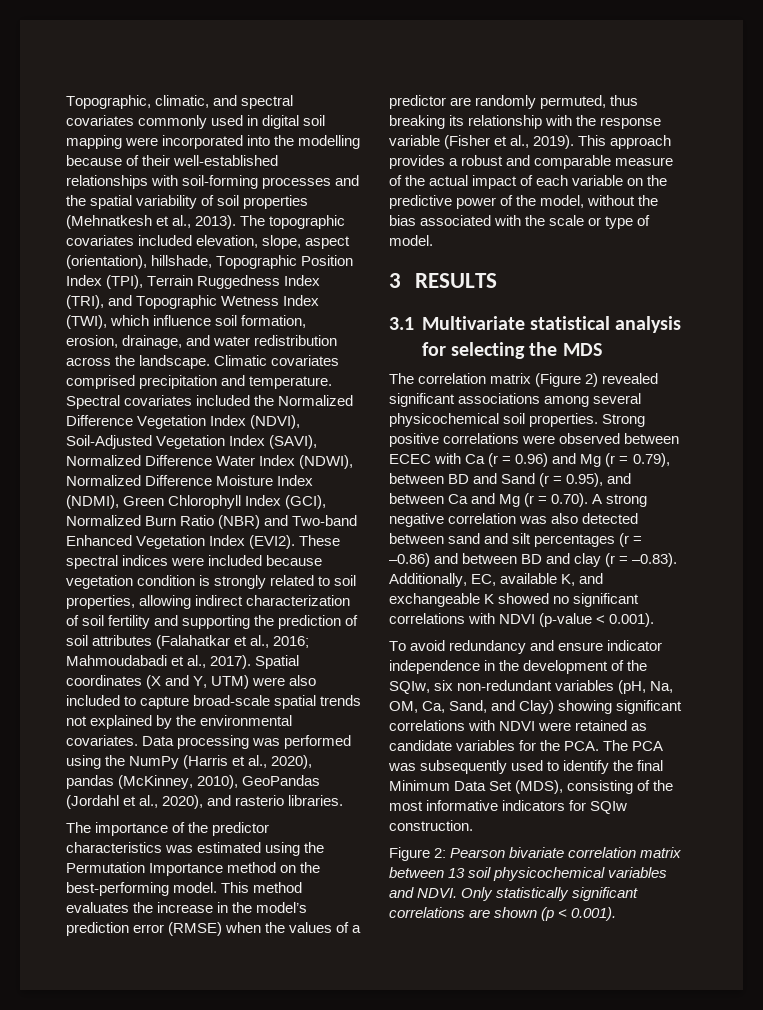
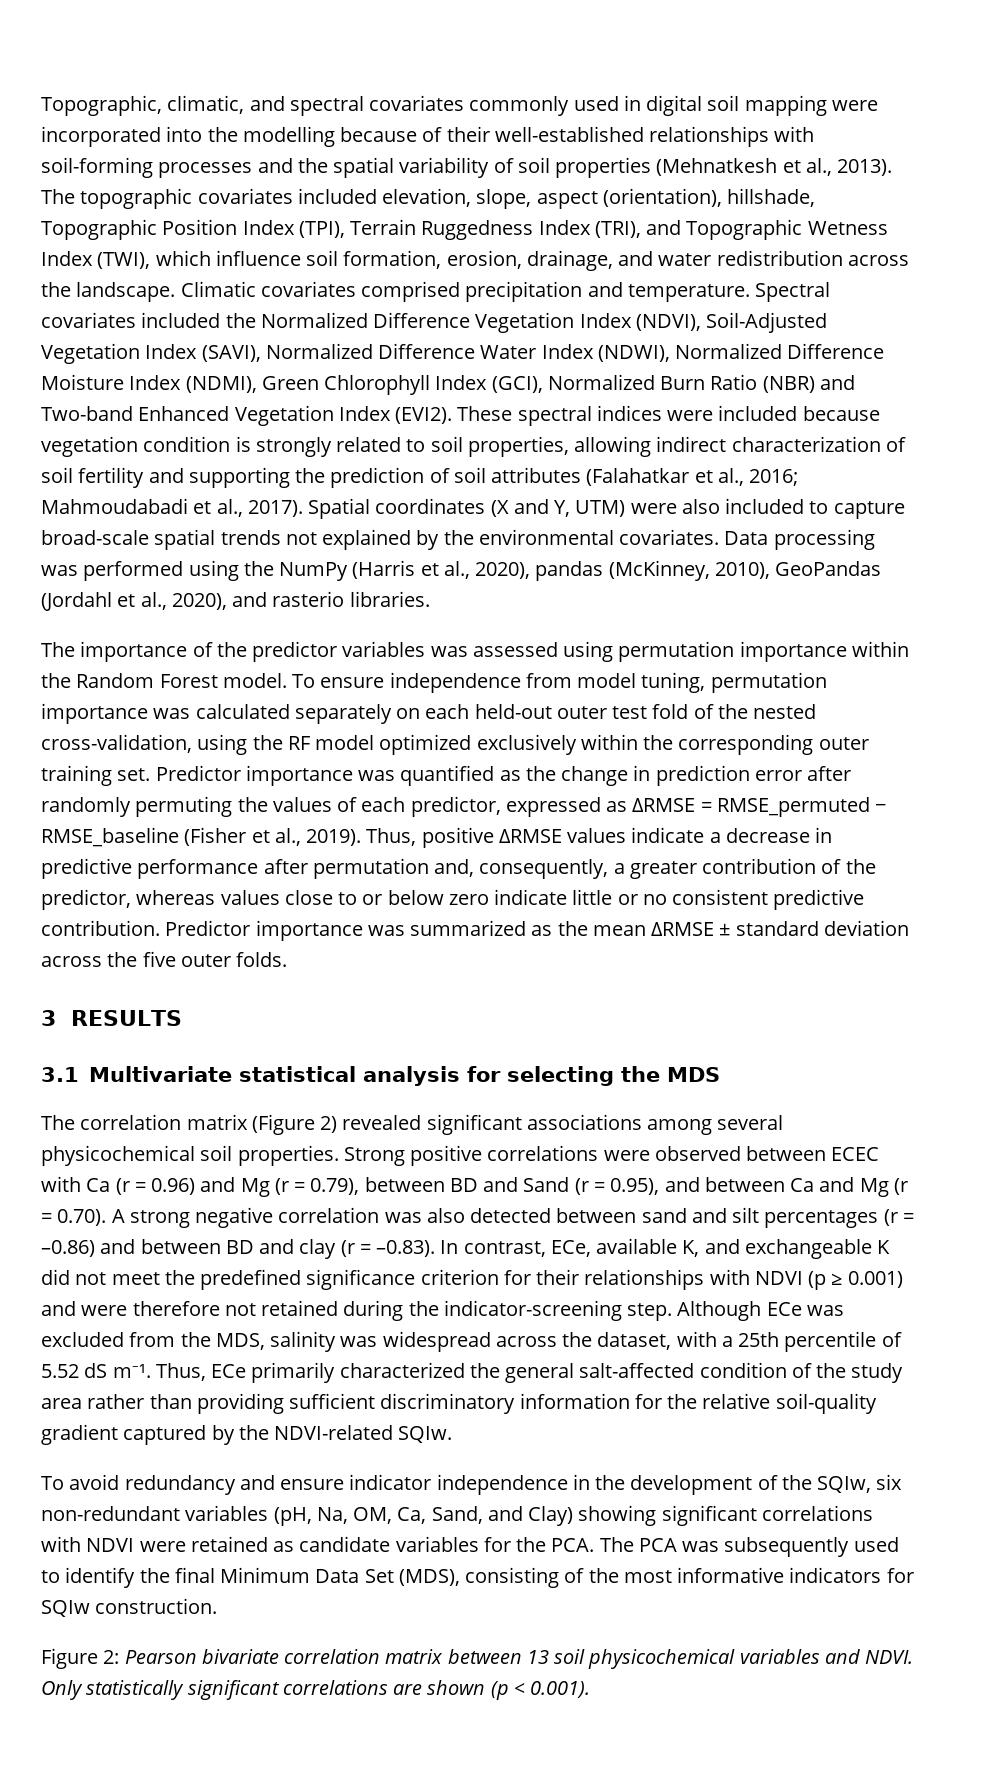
- The importance of the predictor characteristics was estimated using the Permutation Importance method on the best-performing model. This method evaluates the increase in the model’s prediction error (RMSE) when the values of a predictor are randomly permuted, thus breaking its relationship with the response variable (Fisher et al., 2019). This approach provides a robust and comparable measure of the actual impact of each variable on the predictive power of the model, without the bias associated with the scale or type of model.
+ The importance of the predictor variables was assessed using permutation importance within the Random Forest model. To ensure independence from model tuning, permutation importance was calculated separately on each held-out outer test fold of the nested cross-validation, using the RF model optimized exclusively within the corresponding outer training set. Predictor importance was quantified as the change in prediction error after randomly permuting the values of each predictor, expressed as ΔRMSE = RMSE_permuted − RMSE_baseline (Fisher et al., 2019). Thus, positive ΔRMSE values indicate a decrease in predictive performance after permutation and, consequently, a greater contribution of the predictor, whereas values close to or below zero indicate little or no consistent predictive contribution. Predictor importance was summarized as the mean ΔRMSE ± standard deviation across the five outer folds.
- Strong positive correlations were observed between ECEC with Ca (r = 0.96) and Mg (r = 0.79), between BD and Sand (r = 0.95), and between Ca and Mg (r = 0.70). A strong negative correlation was also detected between sand and silt percentages (r = –0.86) and between BD and clay (r = –0.83). Additionally, EC, available K, and exchangeable K showed no significant correlations with NDVI (p-value < 0.001).
+ Strong positive correlations were observed between ECEC with Ca (r = 0.96) and Mg (r = 0.79), between BD and Sand (r = 0.95), and between Ca and Mg (r = 0.70). A strong negative correlation was also detected between sand and silt percentages (r = –0.86) and between BD and clay (r = –0.83). In contrast, ECe, available K, and exchangeable K did not meet the predefined significance criterion for their relationships with NDVI (p ≥ 0.001) and were therefore not retained during the indicator-screening step. Although ECe was excluded from the MDS, salinity was widespread across the dataset, with a 25th percentile of 5.52 dS m⁻¹. Thus, ECe primarily characterized the general salt-affected condition of the study area rather than providing sufficient discriminatory information for the relative soil-quality gradient captured by the NDVI-related SQIw.

